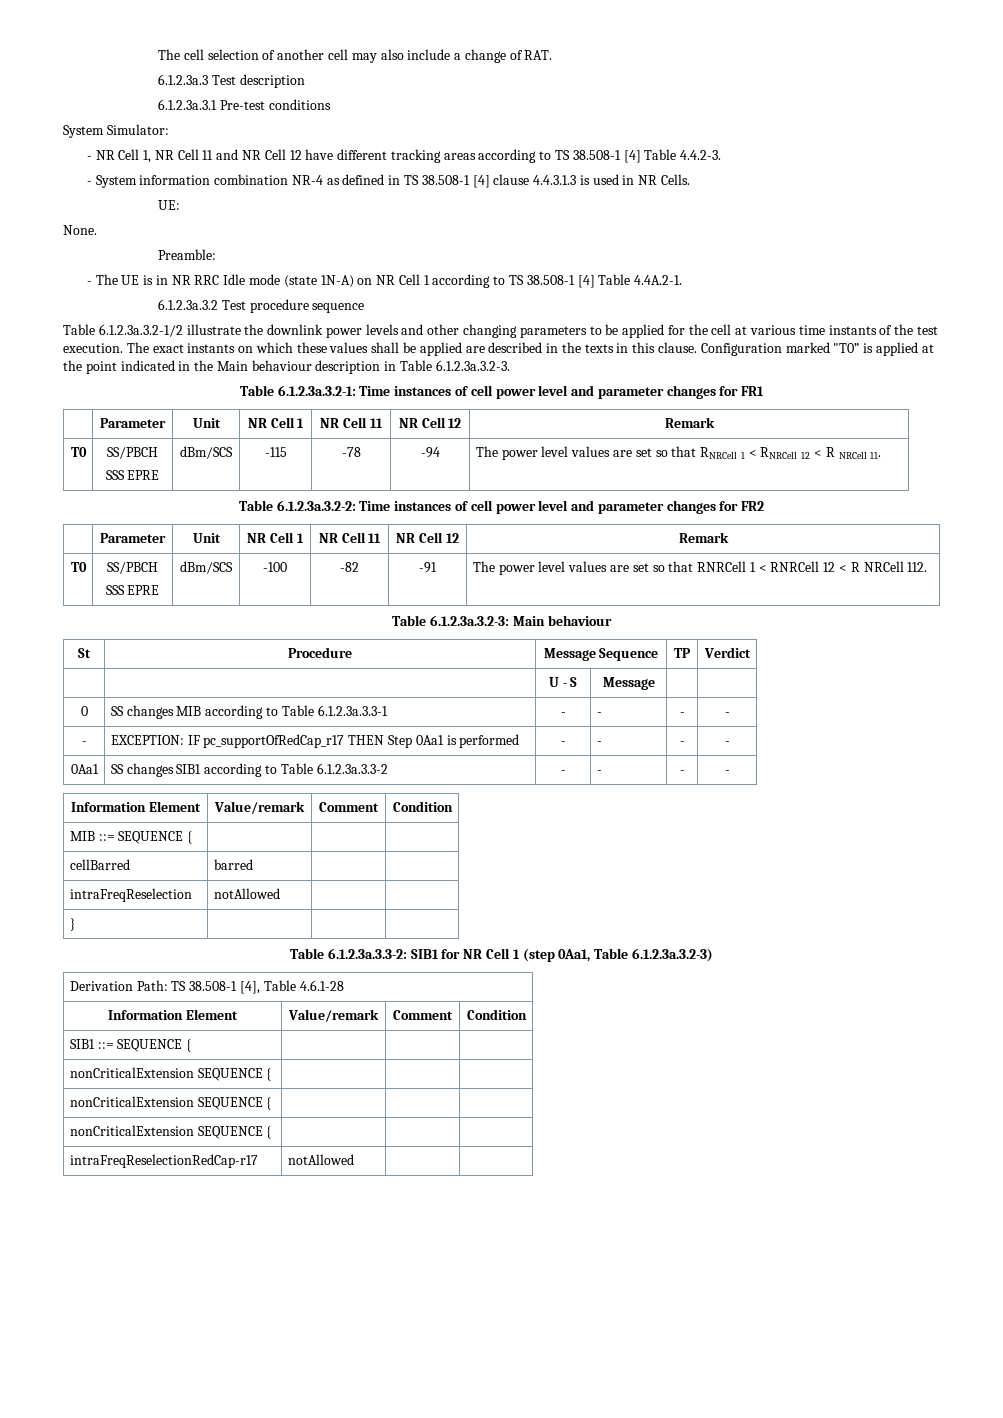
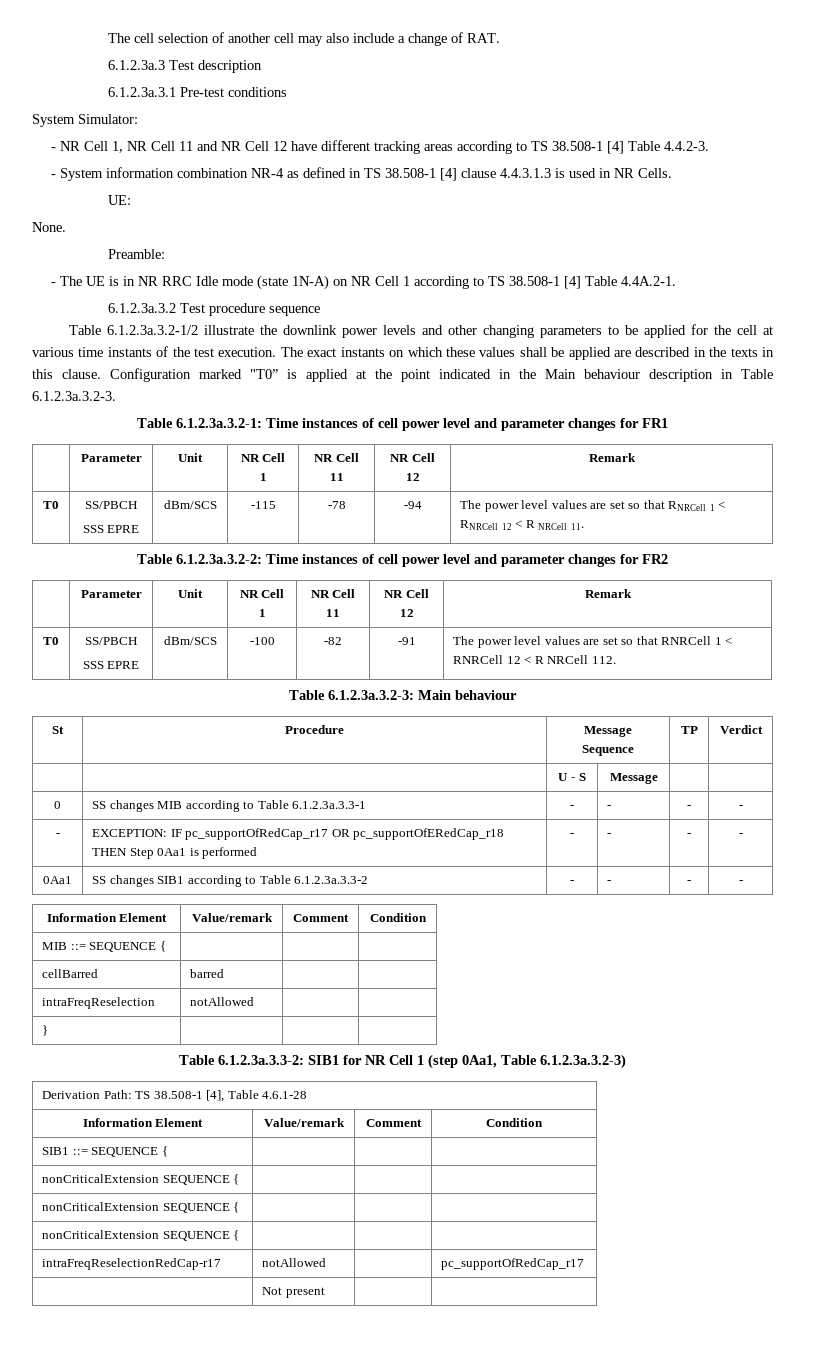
- - | EXCEPTION: IF pc_supportOfRedCap_r17 THEN Step 0Aa1 is performed | - | - | - | -
+ - | EXCEPTION: IF pc_supportOfRedCap_r17 OR pc_supportOfERedCap_r18 THEN Step 0Aa1 is performed | - | - | - | -
- intraFreqReselectionRedCap-r17 | notAllowed | |
+ intraFreqReselectionRedCap-r17 | notAllowed | | pc_supportOfRedCap_r17
+ | Not present | |

